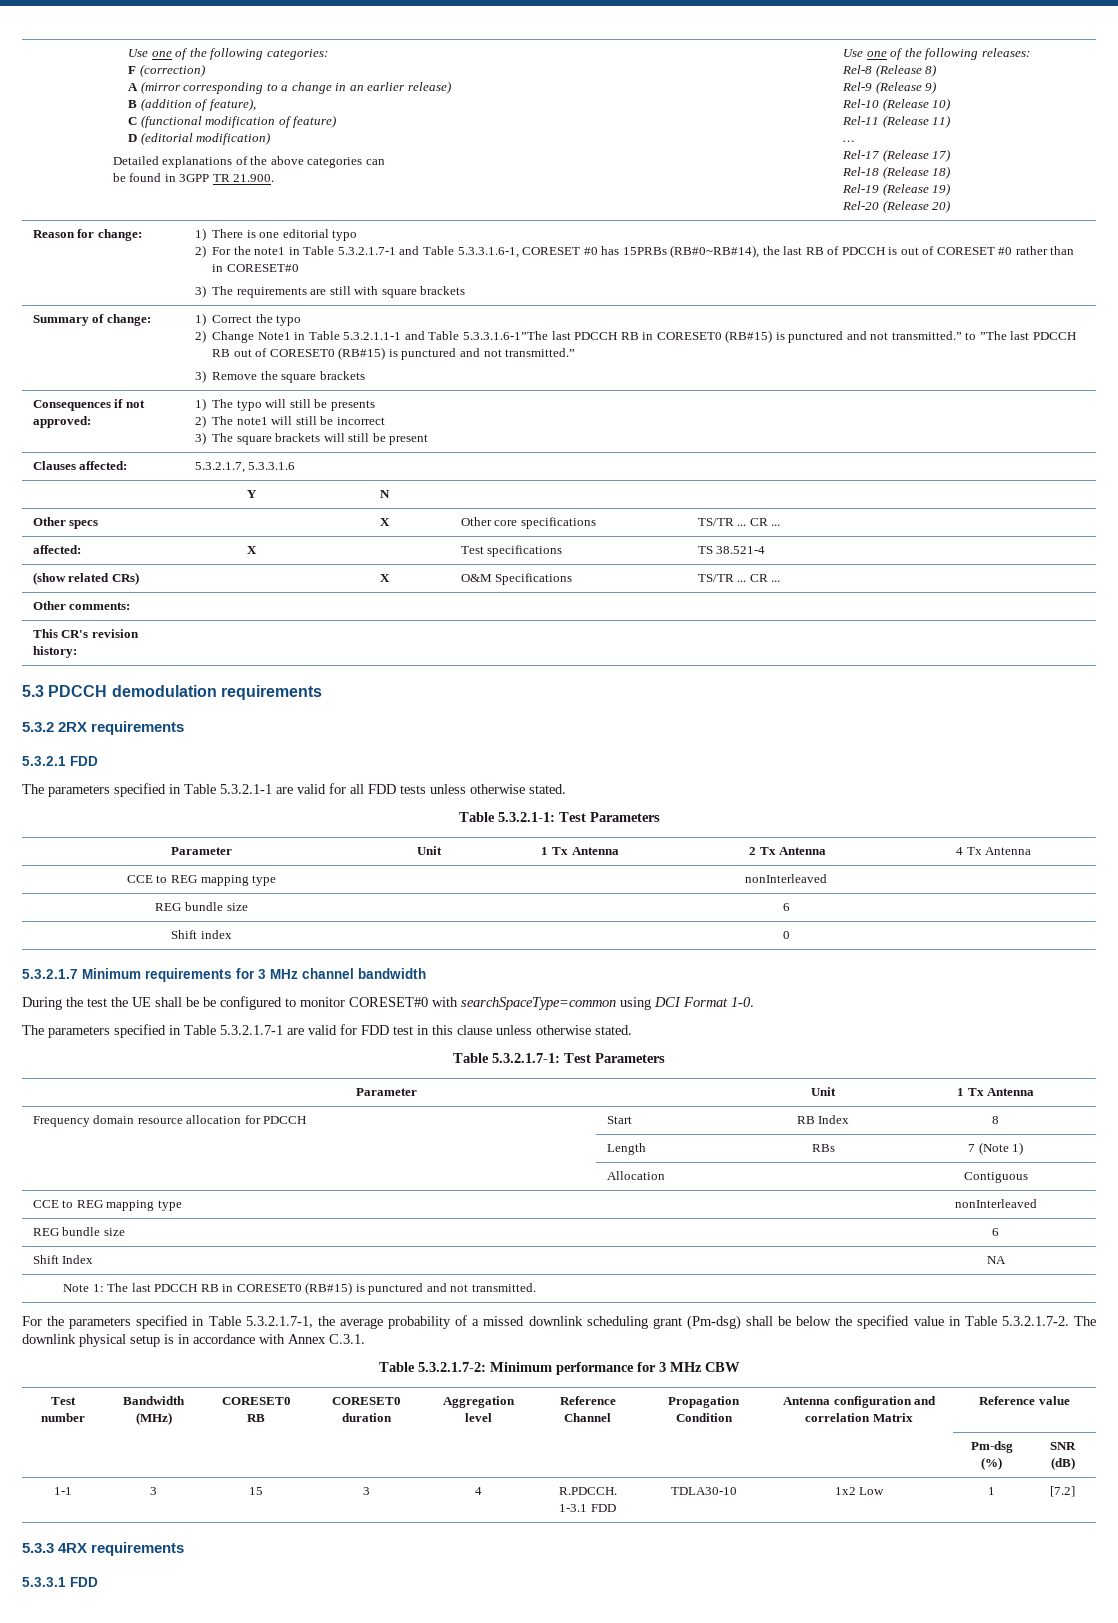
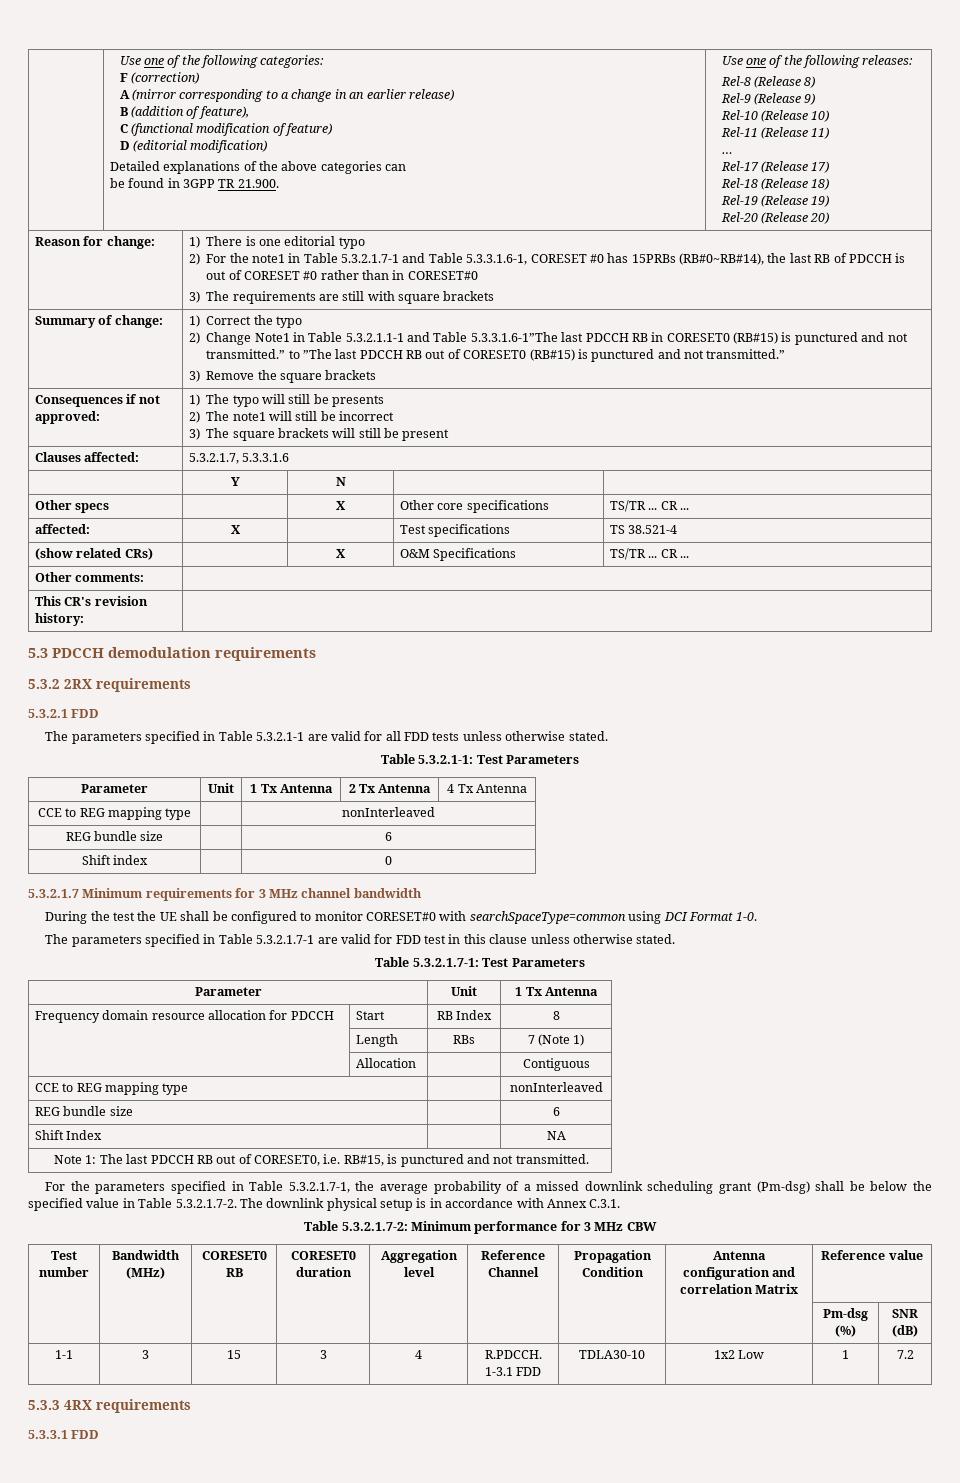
- During the test the UE shall be be configured to monitor CORESET#0 with searchSpaceType=common using DCI Format 1-0.
+ During the test the UE shall be configured to monitor CORESET#0 with searchSpaceType=common using DCI Format 1-0.
- Note 1: The last PDCCH RB in CORESET0 (RB#15) is punctured and not transmitted.
+ Note 1: The last PDCCH RB out of CORESET0, i.e. RB#15, is punctured and not transmitted.
- 1-1 | 3 | 15 | 3 | 4 | R.PDCCH. 1-3.1 FDD | TDLA30-10 | 1x2 Low | 1 | [7.2]
+ 1-1 | 3 | 15 | 3 | 4 | R.PDCCH. 1-3.1 FDD | TDLA30-10 | 1x2 Low | 1 | 7.2

